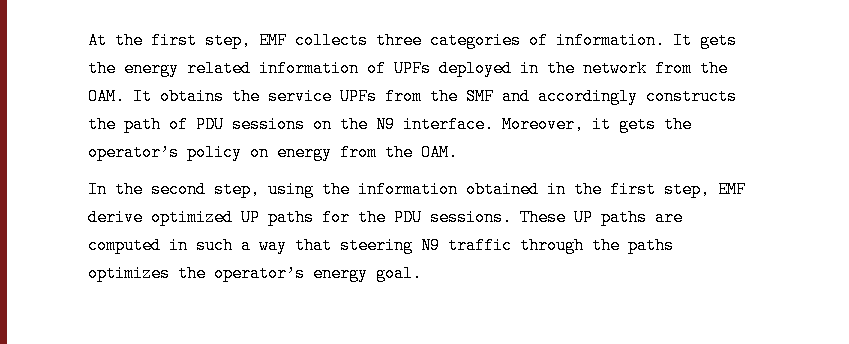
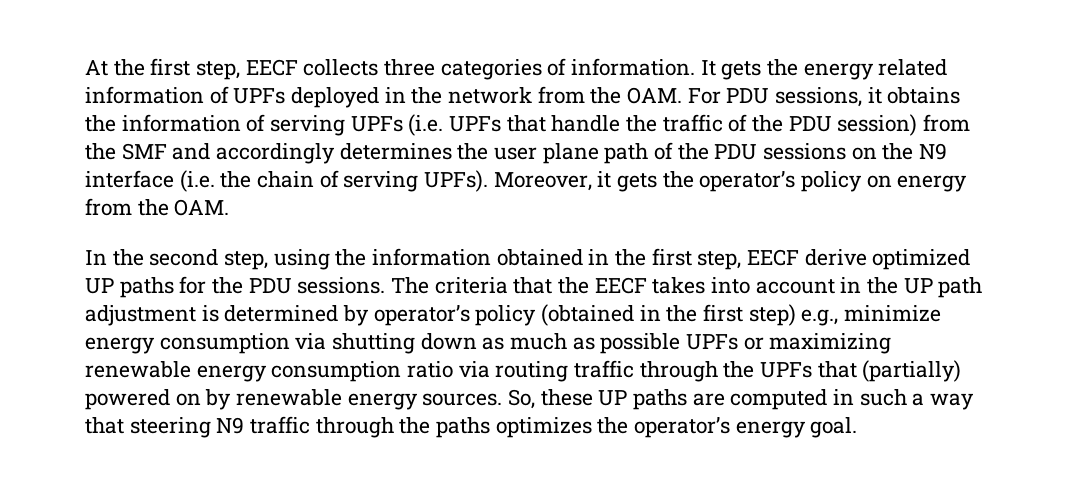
- At the first step, EMF collects three categories of information.
+ At the first step, EECF collects three categories of information.
- It gets the energy related information of UPFs deployed in the network from the OAM. It obtains the service UPFs from the SMF and accordingly constructs the path of PDU sessions on the N9 interface.
+ It gets the energy related information of UPFs deployed in the network from the OAM. For PDU sessions, it obtains the information of serving UPFs (i.e. UPFs that handle the traffic of the PDU session) from the SMF and accordingly determines the user plane path of the PDU sessions on the N9 interface (i.e. the chain of serving UPFs).
- In the second step, using the information obtained in the first step, EMF derive optimized UP paths for the PDU sessions.
+ In the second step, using the information obtained in the first step, EECF derive optimized UP paths for the PDU sessions.
- These UP paths are computed in such a way that steering N9 traffic through the paths optimizes the operator’s energy goal.
+ The criteria that the EECF takes into account in the UP path adjustment is determined by operator’s policy (obtained in the first step) e.g., minimize energy consumption via shutting down as much as possible UPFs or maximizing renewable energy consumption ratio via routing traffic through the UPFs that (partially) powered on by renewable energy sources. So, these UP paths are computed in such a way that steering N9 traffic through the paths optimizes the operator’s energy goal.

